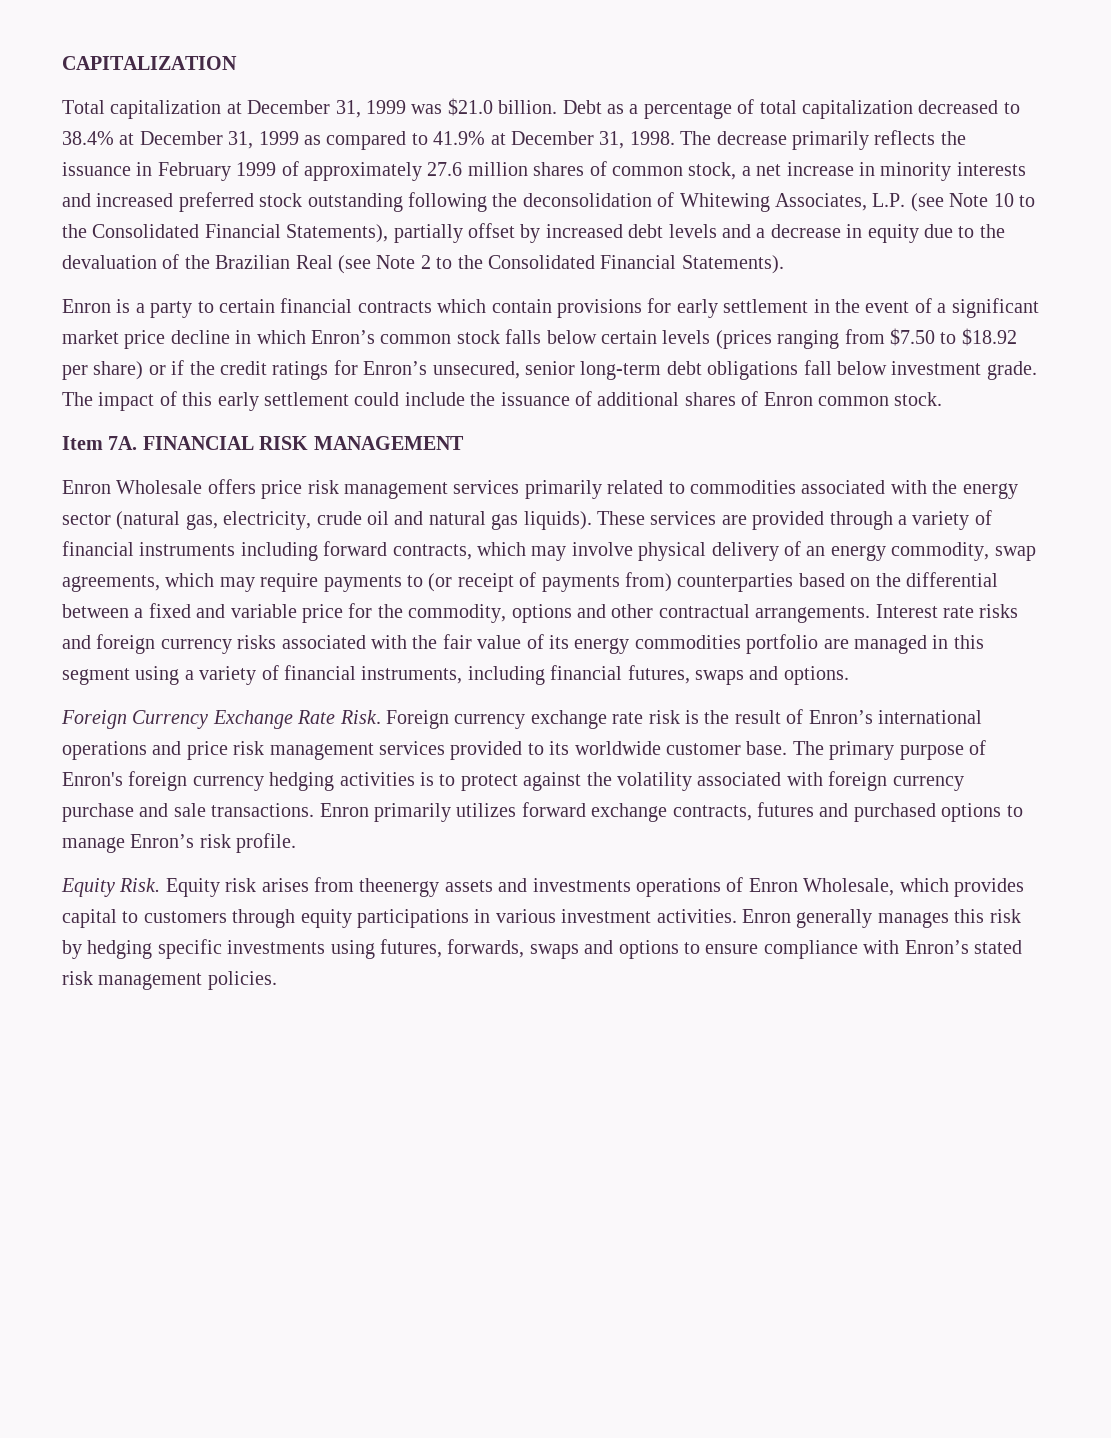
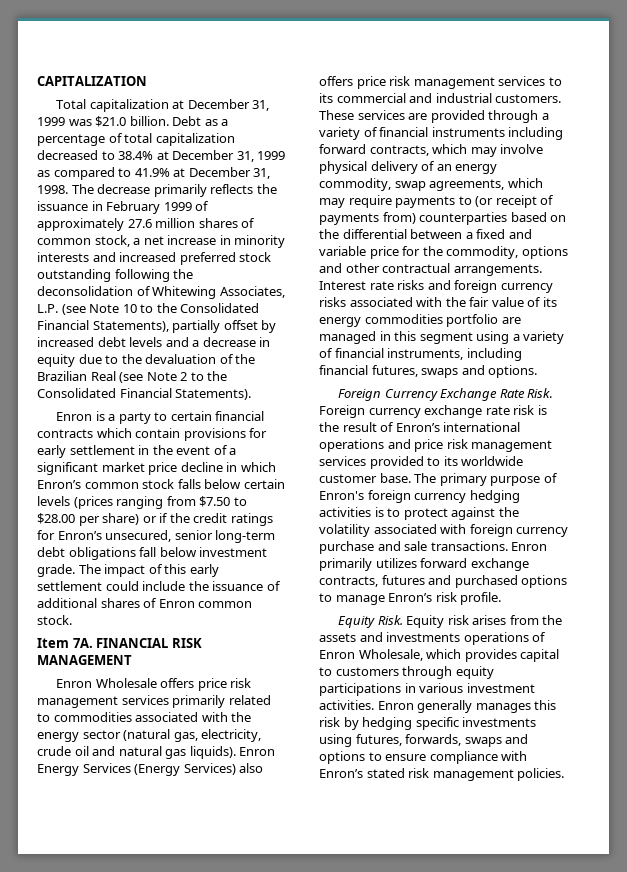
- Enron is a party to certain financial contracts which contain provisions for early settlement in the event of a significant market price decline in which Enron’s common stock falls below certain levels (prices ranging from $7.50 to $18.92 per share) or if the credit ratings for Enron’s unsecured, senior long-term debt obligations fall below investment grade.
+ Enron is a party to certain financial contracts which contain provisions for early settlement in the event of a significant market price decline in which Enron’s common stock falls below certain levels (prices ranging from $7.50 to $28.00 per share) or if the credit ratings for Enron’s unsecured, senior long-term debt obligations fall below investment grade.
+ Enron Energy Services (Energy Services) also offers price risk management services to its commercial and industrial customers.
- Equity risk arises from theenergy assets and investments operations of Enron Wholesale, which provides capital to customers through equity participations in various investment activities.
+ Equity risk arises from the assets and investments operations of Enron Wholesale, which provides capital to customers through equity participations in various investment activities.

